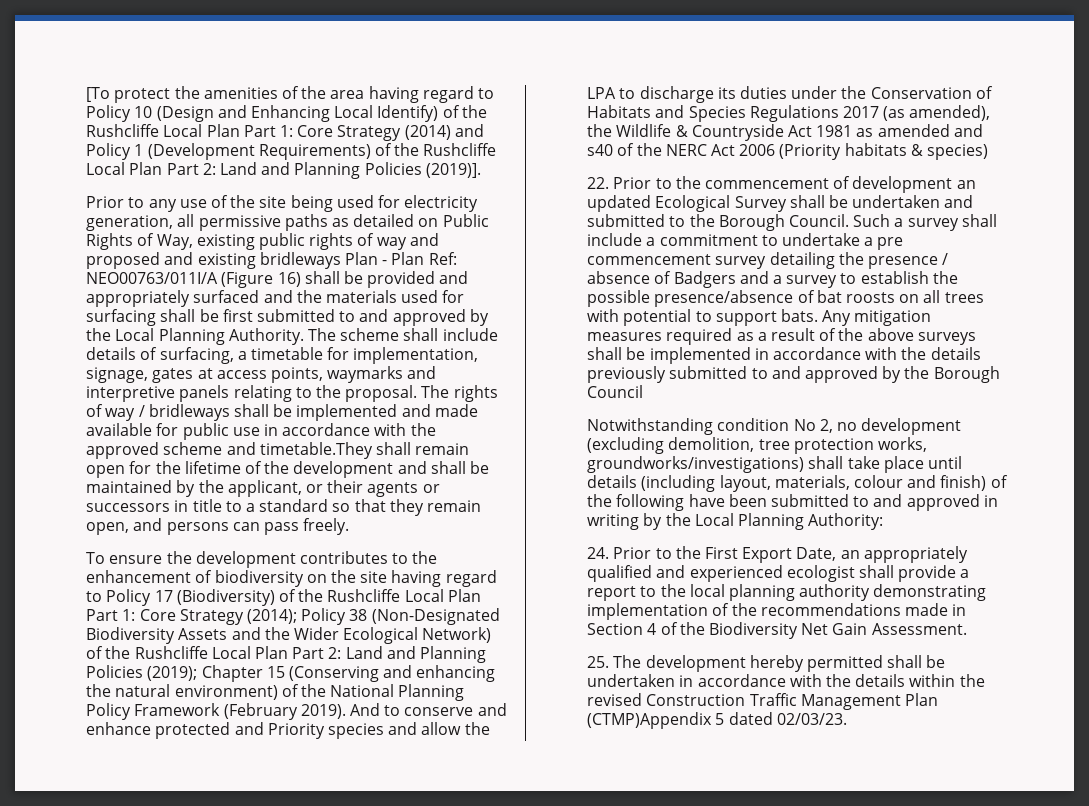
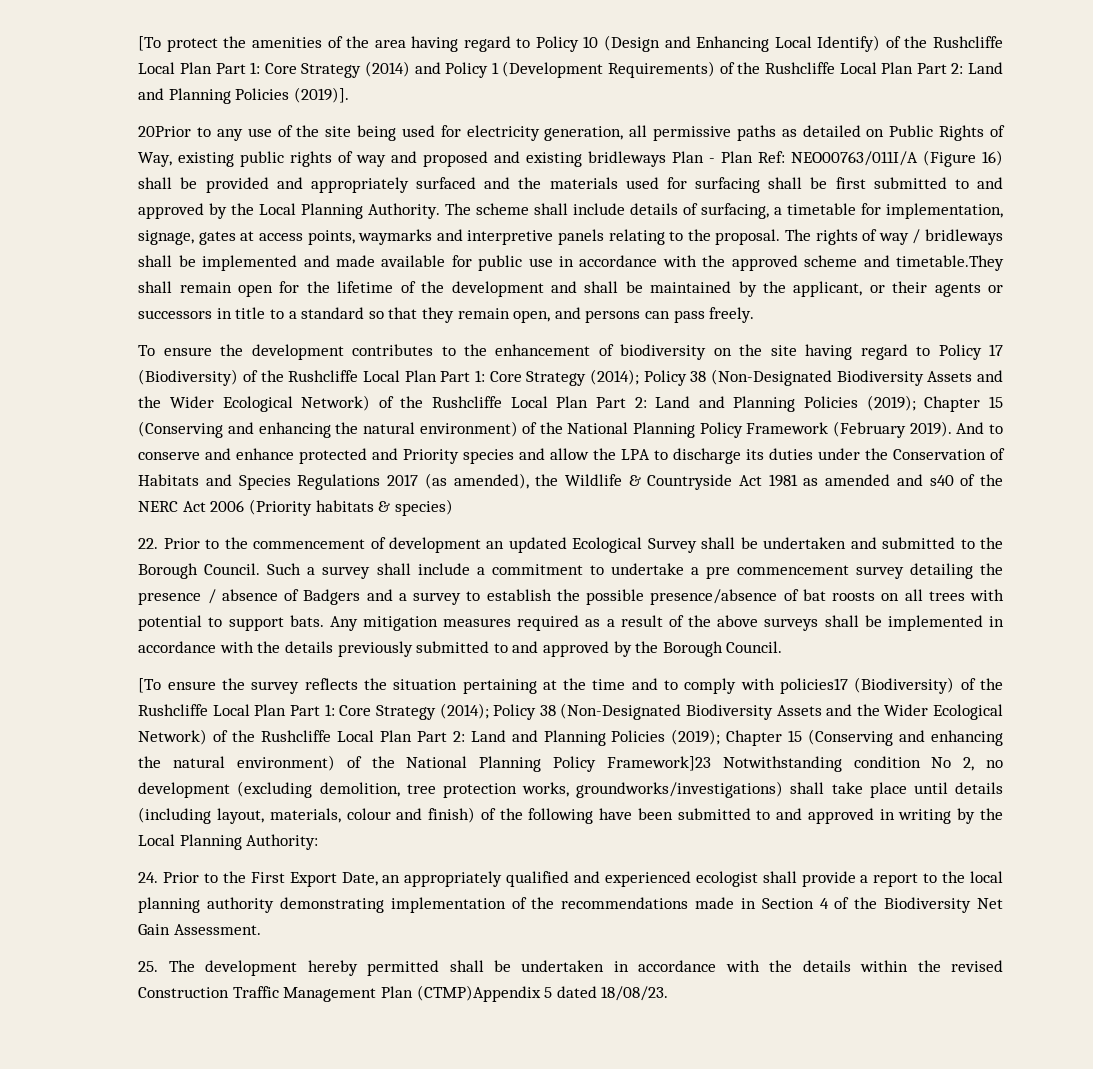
- Prior to any use of the site being used for electricity generation, all permissive paths as detailed on Public Rights of Way, existing public rights of way and proposed and existing bridleways Plan - Plan Ref:
+ 20Prior to any use of the site being used for electricity generation, all permissive paths as detailed on Public Rights of Way, existing public rights of way and proposed and existing bridleways Plan - Plan Ref:
- Any mitigation measures required as a result of the above surveys shall be implemented in accordance with the details previously submitted to and approved by the Borough Council
- Notwithstanding condition No 2, no development (excluding demolition, tree protection works, groundworks/investigations) shall take place until details (including layout, materials, colour and finish) of the following have been submitted to and approved in writing by the Local Planning Authority:
+ Any mitigation measures required as a result of the above surveys shall be implemented in accordance with the details previously submitted to and approved by the Borough Council.
+ [To ensure the survey reflects the situation pertaining at the time and to comply with policies17 (Biodiversity) of the Rushcliffe Local Plan Part 1: Core Strategy (2014); Policy 38 (Non-Designated Biodiversity Assets and the Wider Ecological Network) of the Rushcliffe Local Plan Part 2: Land and Planning Policies (2019); Chapter 15 (Conserving and enhancing the natural environment) of the National Planning Policy Framework]23 Notwithstanding condition No 2, no development (excluding demolition, tree protection works, groundworks/investigations) shall take place until details (including layout, materials, colour and finish) of the following have been submitted to and approved in writing by the Local Planning Authority:
- 25. The development hereby permitted shall be undertaken in accordance with the details within the revised Construction Traffic Management Plan (CTMP)Appendix 5 dated 02/03/23.
+ 25. The development hereby permitted shall be undertaken in accordance with the details within the revised Construction Traffic Management Plan (CTMP)Appendix 5 dated 18/08/23.

